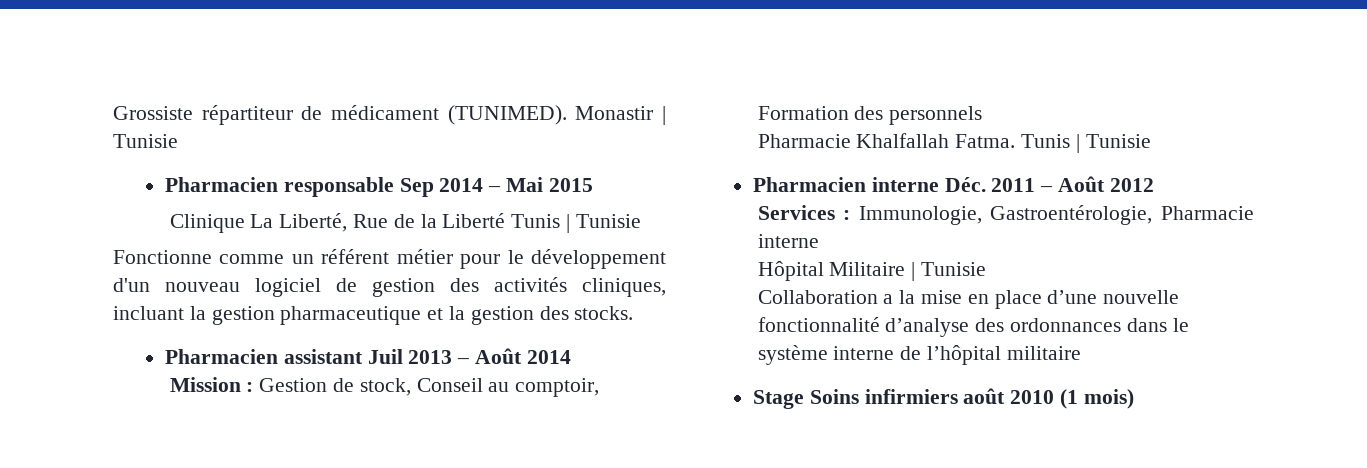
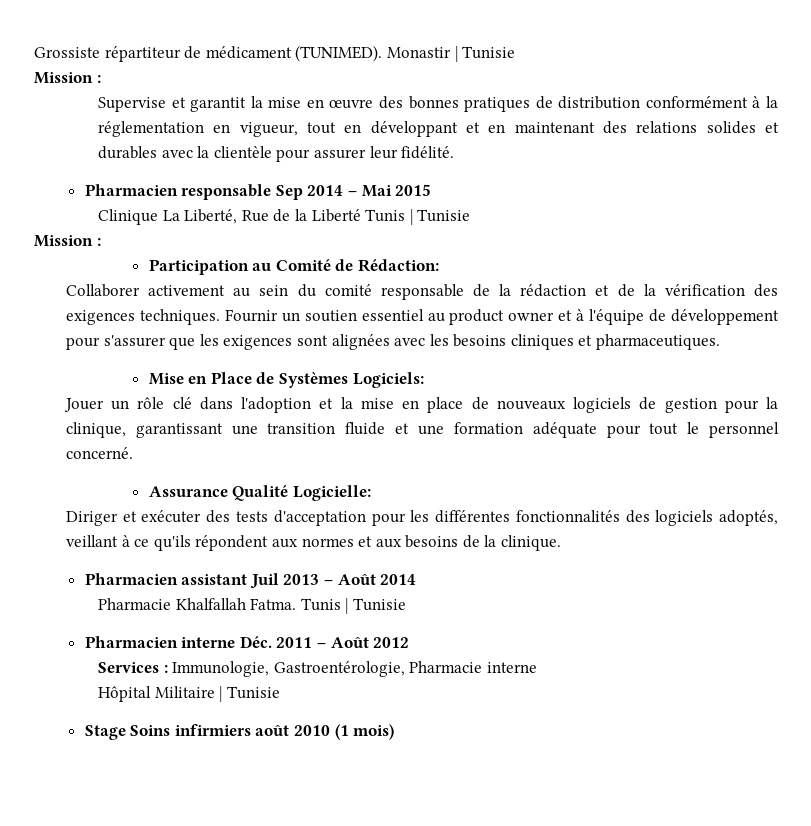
  Monastir | Tunisie
+ Mission :
+ Supervise et garantit la mise en œuvre des bonnes pratiques de distribution conformément à la réglementation en vigueur, tout en développant et en maintenant des relations solides et durables avec la clientèle pour assurer leur fidélité.
  Clinique La Liberté, Rue de la Liberté Tunis | Tunisie
- Fonctionne comme un référent métier pour le développement d'un nouveau logiciel de gestion des activités cliniques, incluant la gestion pharmaceutique et la gestion des stocks.
+ Mission :
+ Participation au Comité de Rédaction:
+ Collaborer activement au sein du comité responsable de la rédaction et de la vérification des exigences techniques. Fournir un soutien essentiel au product owner et à l'équipe de développement pour s'assurer que les exigences sont alignées avec les besoins cliniques et pharmaceutiques.
+ Mise en Place de Systèmes Logiciels:
+ Jouer un rôle clé dans l'adoption et la mise en place de nouveaux logiciels de gestion pour la clinique, garantissant une transition fluide et une formation adéquate pour tout le personnel concerné.
+ Assurance Qualité Logicielle:
+ Diriger et exécuter des tests d'acceptation pour les différentes fonctionnalités des logiciels adoptés, veillant à ce qu'ils répondent aux normes et aux besoins de la clinique.
- Mission : Gestion de stock, Conseil au comptoir, Formation des personnels
- Collaboration a la mise en place d’une nouvelle fonctionnalité d’analyse des ordonnances dans le système interne de l’hôpital militaire

